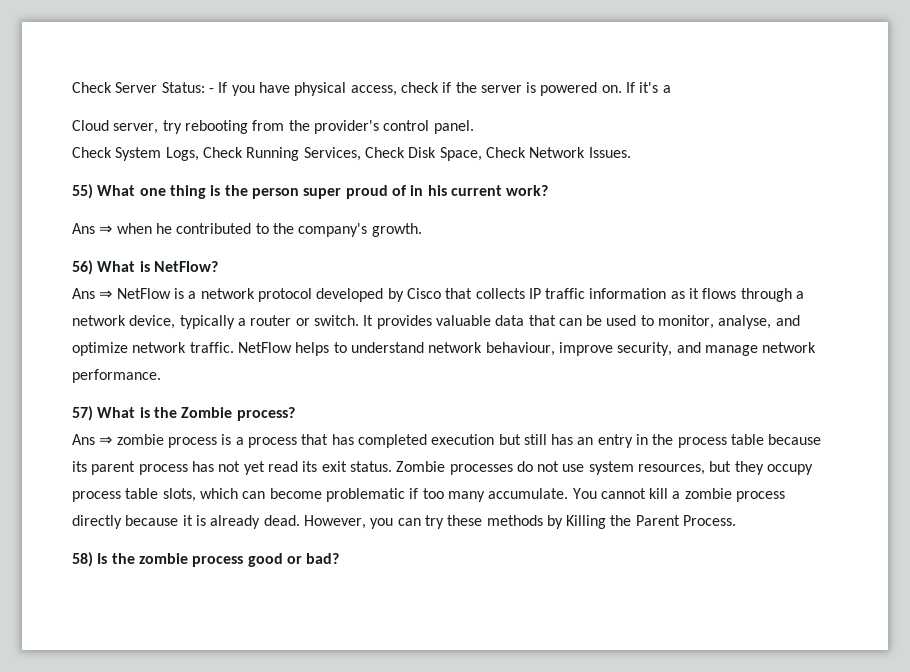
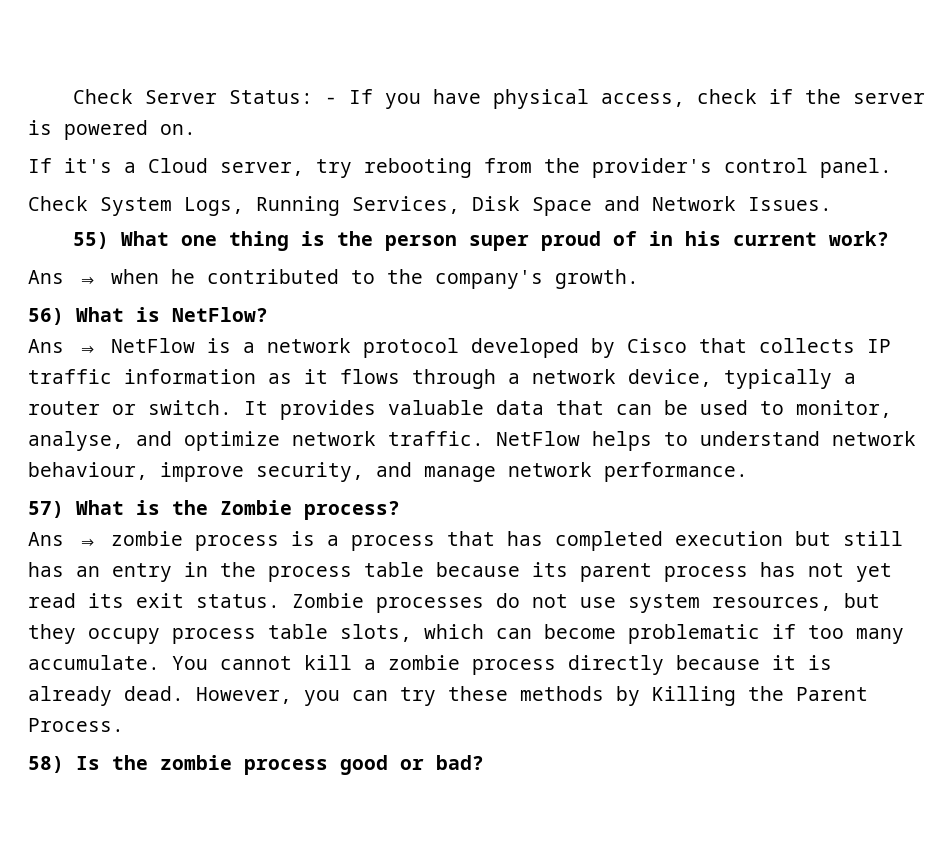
- Check Server Status: - If you have physical access, check if the server is powered on. If it's a
- Cloud server, try rebooting from the provider's control panel.
+ Check Server Status: - If you have physical access, check if the server is powered on.
+ If it's a Cloud server, try rebooting from the provider's control panel.
- Check System Logs, Check Running Services, Check Disk Space, Check Network Issues.
+ Check System Logs, Running Services, Disk Space and Network Issues.

